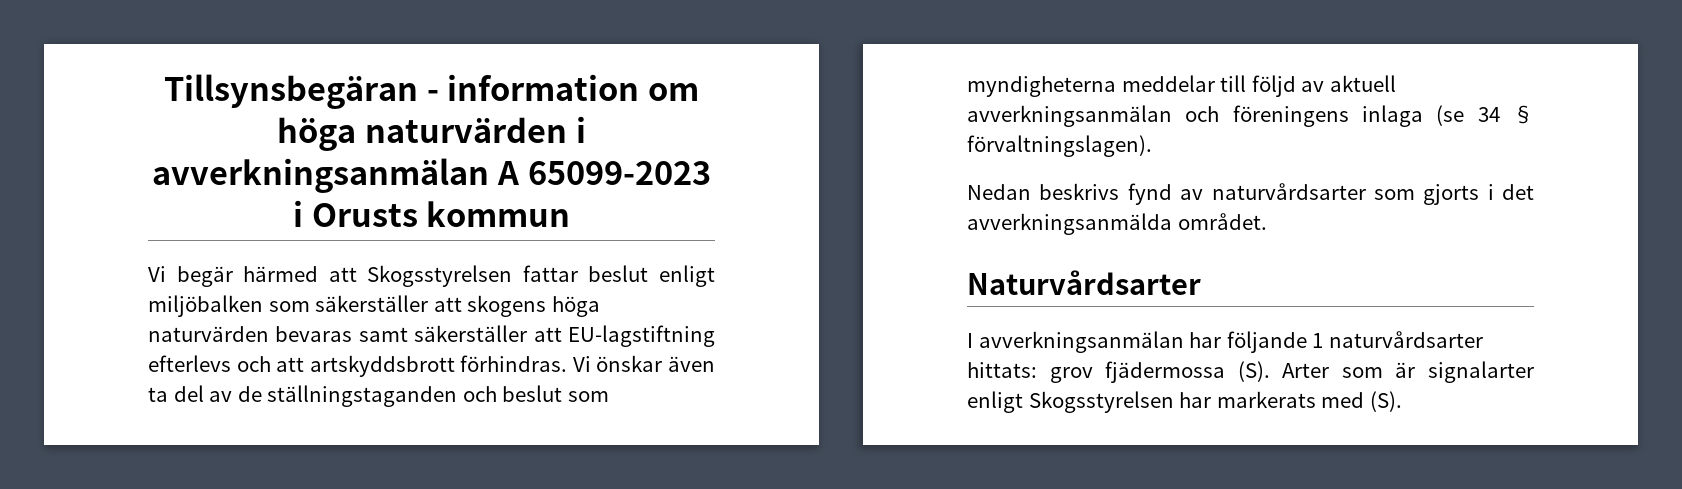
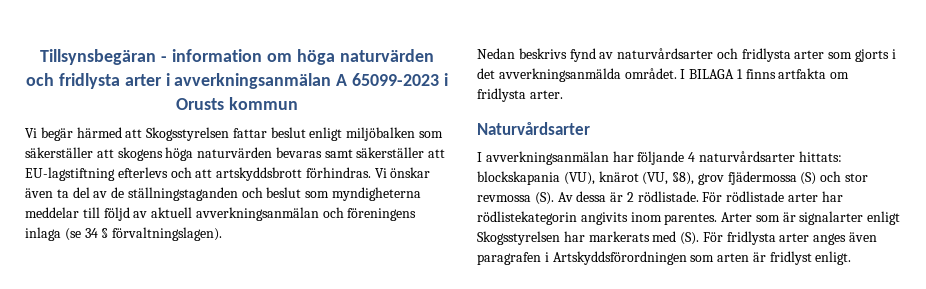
- Tillsynsbegäran - information om höga naturvärden i avverkningsanmälan A 65099-2023 i Orusts kommun
+ Tillsynsbegäran - information om höga naturvärden och fridlysta arter i avverkningsanmälan A 65099-2023 i Orusts kommun
- Nedan beskrivs fynd av naturvårdsarter som gjorts i det avverkningsanmälda området.
+ Nedan beskrivs fynd av naturvårdsarter och fridlysta arter som gjorts i det avverkningsanmälda området. I BILAGA 1 finns artfakta om fridlysta arter.
- I avverkningsanmälan har följande 1 naturvårdsarter hittats: grov fjädermossa (S). Arter som är signalarter enligt Skogsstyrelsen har markerats med (S).
+ I avverkningsanmälan har följande 4 naturvårdsarter hittats: blockskapania (VU), knärot (VU, §8), grov fjädermossa (S) och stor revmossa (S). Av dessa är 2 rödlistade. För rödlistade arter har rödlistekategorin angivits inom parentes. Arter som är signalarter enligt Skogsstyrelsen har markerats med (S). För fridlysta arter anges även paragrafen i Artskyddsförordningen som arten är fridlyst enligt.

